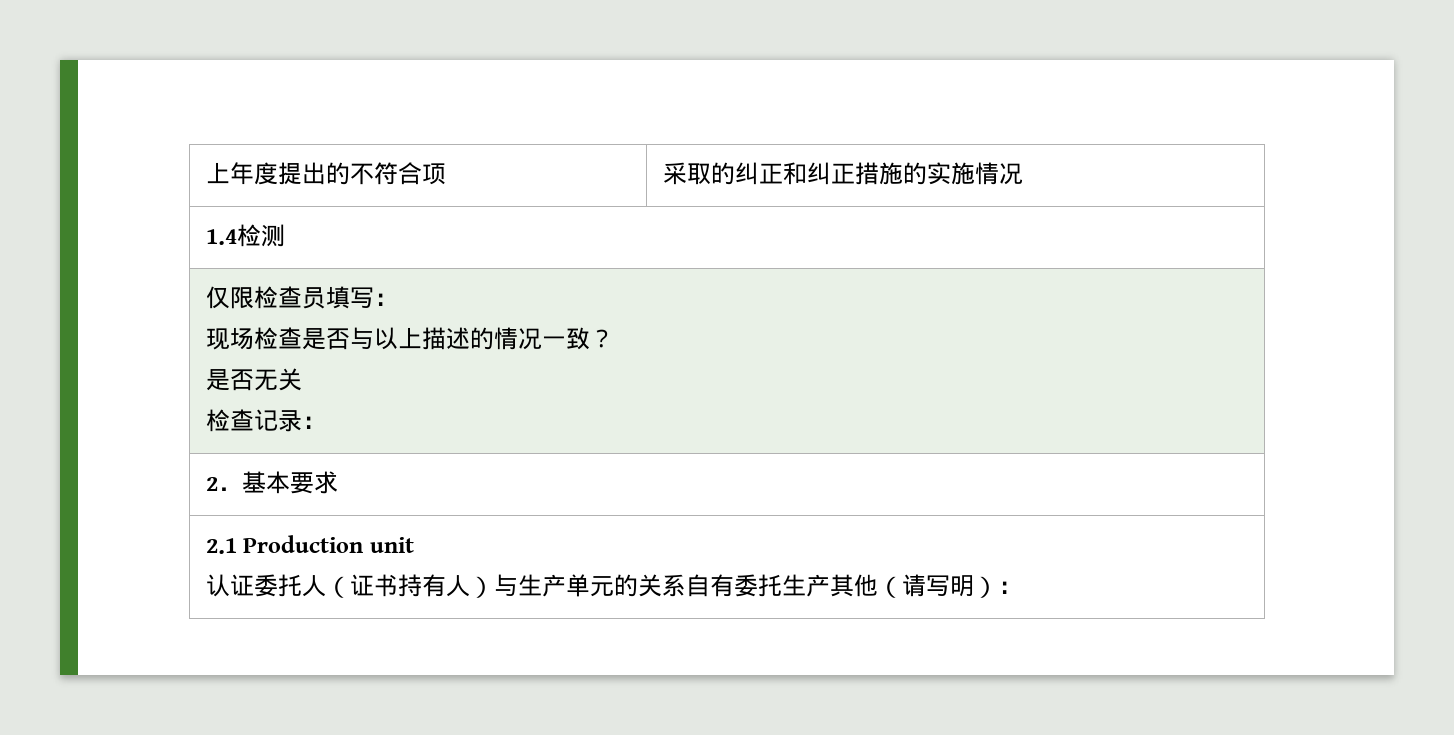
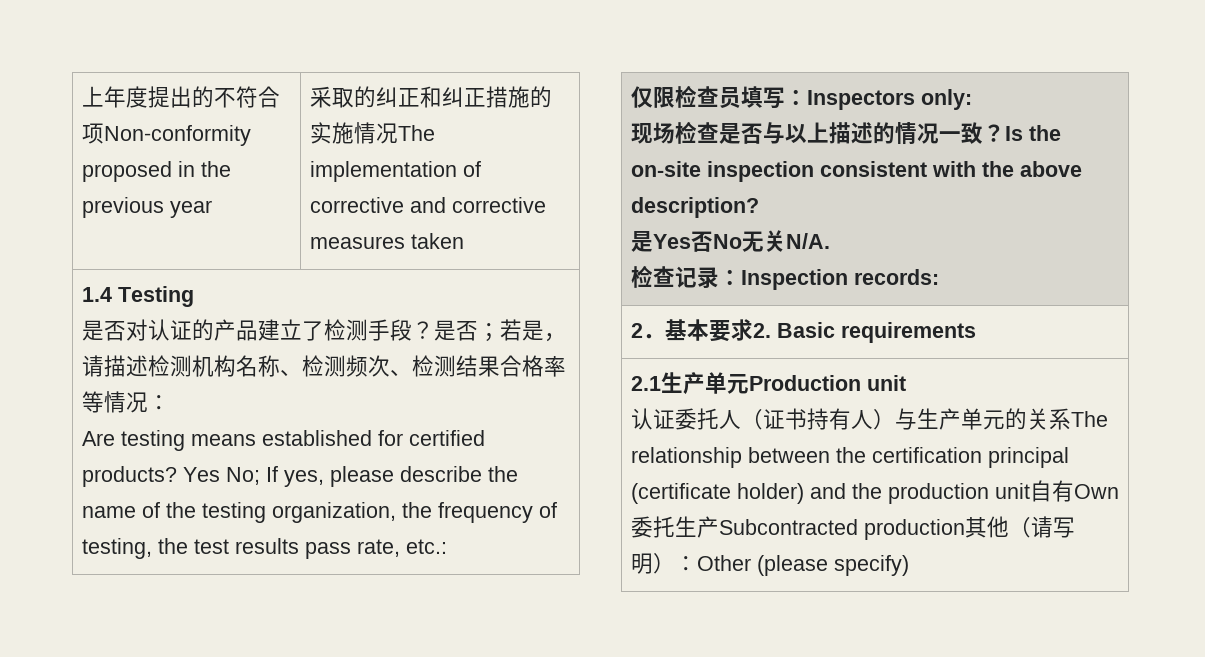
- 上年度提出的不符合项 | 采取的纠正和纠正措施的实施情况
- 1.4检测
+ 上年度提出的不符合项Non-conformity proposed in the previous year | 采取的纠正和纠正措施的实施情况The implementation of corrective and corrective measures taken
+ 1.4 Testing
+ 是否对认证的产品建立了检测手段？是否；若是，请描述检测机构名称、检测频次、检测结果合格率等情况：
+ Are testing means established for certified products? Yes No; If yes, please describe the name of the testing organization, the frequency of testing, the test results pass rate, etc.:
- 仅限检查员填写：
- 现场检查是否与以上描述的情况一致？
- 是否无关
- 检查记录：
+ 仅限检查员填写：Inspectors only:
+ 现场检查是否与以上描述的情况一致？Is the on-site inspection consistent with the above description?
+ 是Yes否No无关N/A.
+ 检查记录：Inspection records:
- 2．基本要求
+ 2．基本要求2. Basic requirements
- 2.1 Production unit
- 认证委托人（证书持有人）与生产单元的关系自有委托生产其他（请写明）：
+ 2.1生产单元Production unit
+ 认证委托人（证书持有人）与生产单元的关系The relationship between the certification principal (certificate holder) and the production unit自有Own委托生产Subcontracted production其他（请写明）：Other (please specify)

